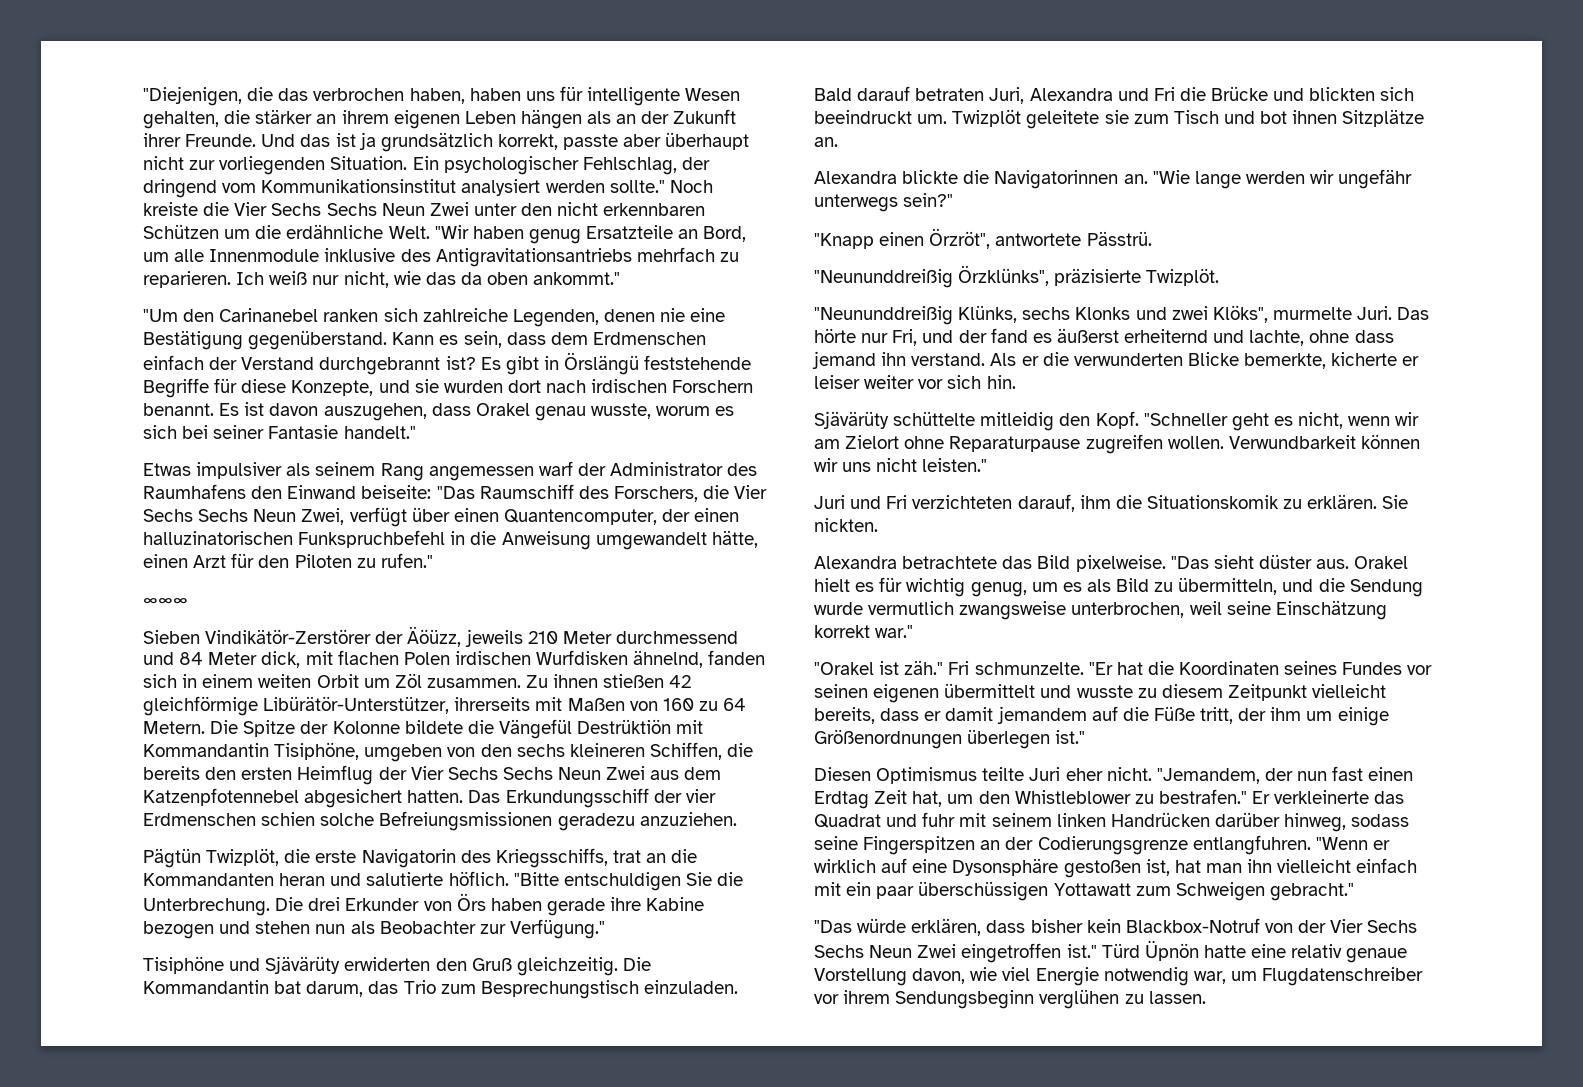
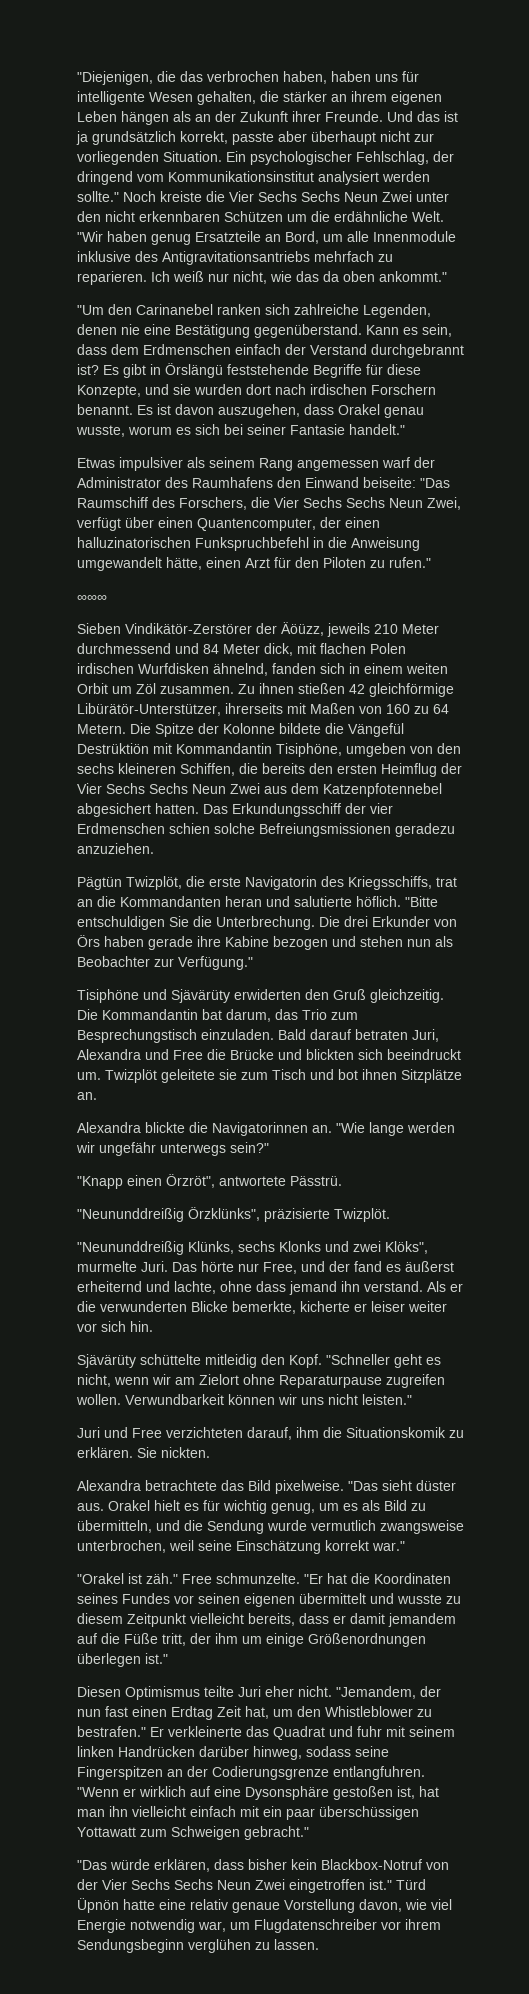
- Bald darauf betraten Juri, Alexandra und Fri die Brücke und blickten sich beeindruckt um.
+ Bald darauf betraten Juri, Alexandra und Free die Brücke und blickten sich beeindruckt um.
- Das hörte nur Fri, und der fand es äußerst erheiternd und lachte, ohne dass jemand ihn verstand.
+ Das hörte nur Free, und der fand es äußerst erheiternd und lachte, ohne dass jemand ihn verstand.
- Juri und Fri verzichteten darauf, ihm die Situationskomik zu erklären.
+ Juri und Free verzichteten darauf, ihm die Situationskomik zu erklären.
- Fri schmunzelte.
+ Free schmunzelte.

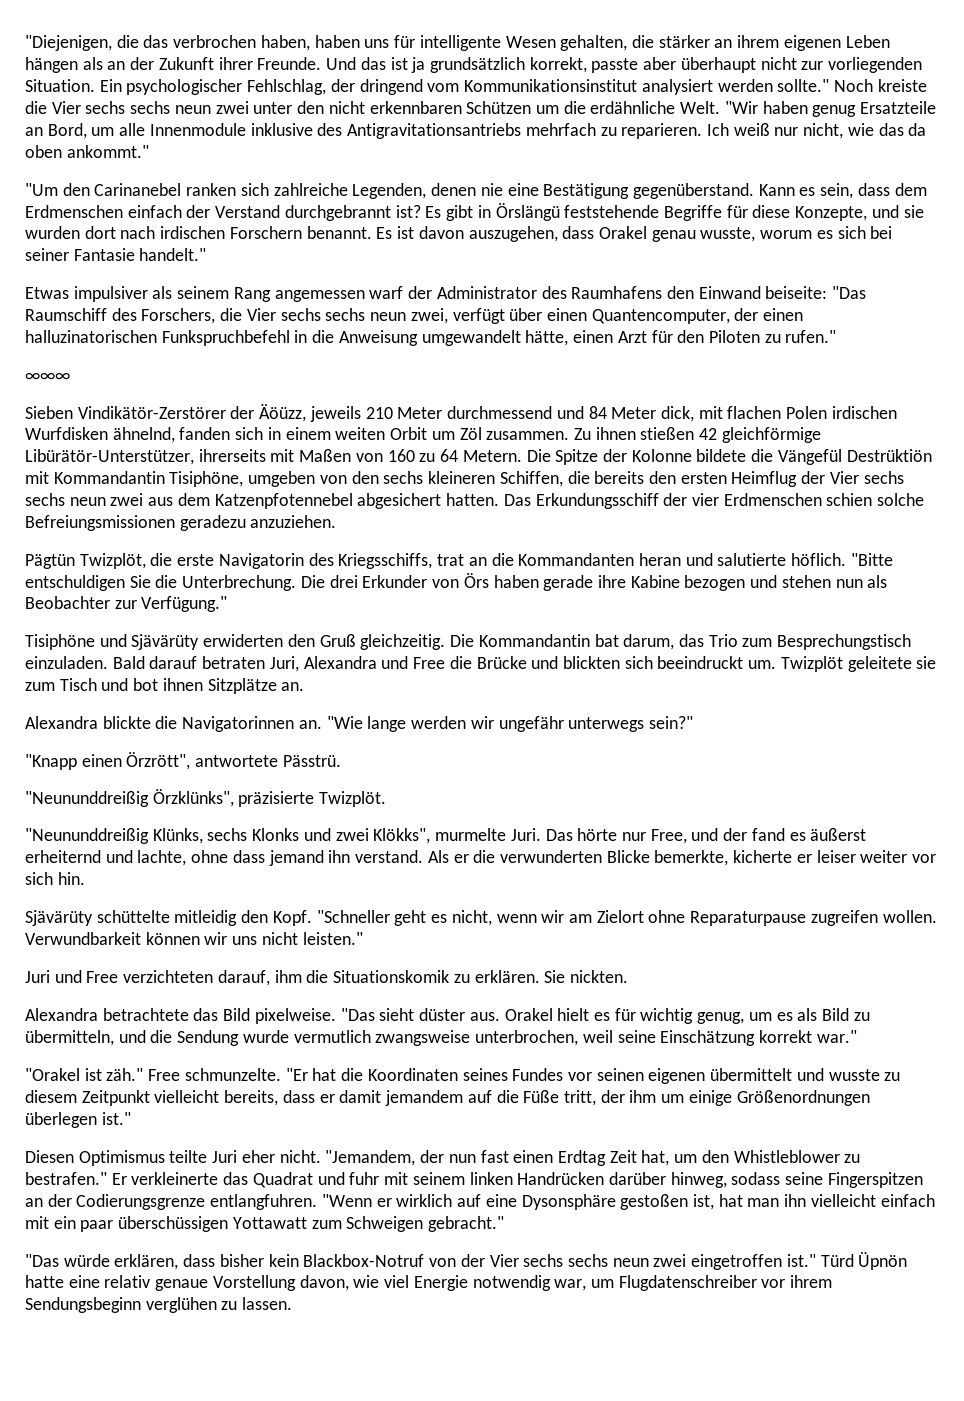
- Noch kreiste die Vier Sechs Sechs Neun Zwei unter den nicht erkennbaren Schützen um die erdähnliche Welt.
+ Noch kreiste die Vier sechs sechs neun zwei unter den nicht erkennbaren Schützen um die erdähnliche Welt.
- Etwas impulsiver als seinem Rang angemessen warf der Administrator des Raumhafens den Einwand beiseite: "Das Raumschiff des Forschers, die Vier Sechs Sechs Neun Zwei, verfügt über einen Quantencomputer, der einen halluzinatorischen Funkspruchbefehl in die Anweisung umgewandelt hätte, einen Arzt für den Piloten zu rufen."
+ Etwas impulsiver als seinem Rang angemessen warf der Administrator des Raumhafens den Einwand beiseite: "Das Raumschiff des Forschers, die Vier sechs sechs neun zwei, verfügt über einen Quantencomputer, der einen halluzinatorischen Funkspruchbefehl in die Anweisung umgewandelt hätte, einen Arzt für den Piloten zu rufen."
- Die Spitze der Kolonne bildete die Vängefül Destrüktiön mit Kommandantin Tisiphöne, umgeben von den sechs kleineren Schiffen, die bereits den ersten Heimflug der Vier Sechs Sechs Neun Zwei aus dem Katzenpfotennebel abgesichert hatten.
+ Die Spitze der Kolonne bildete die Vängefül Destrüktiön mit Kommandantin Tisiphöne, umgeben von den sechs kleineren Schiffen, die bereits den ersten Heimflug der Vier sechs sechs neun zwei aus dem Katzenpfotennebel abgesichert hatten.
- "Knapp einen Örzröt", antwortete Pässtrü.
+ "Knapp einen Örzrött", antwortete Pässtrü.
- "Neununddreißig Klünks, sechs Klonks und zwei Klöks", murmelte Juri.
+ "Neununddreißig Klünks, sechs Klonks und zwei Klökks", murmelte Juri.
- "Das würde erklären, dass bisher kein Blackbox-Notruf von der Vier Sechs Sechs Neun Zwei eingetroffen ist."
+ "Das würde erklären, dass bisher kein Blackbox-Notruf von der Vier sechs sechs neun zwei eingetroffen ist."

